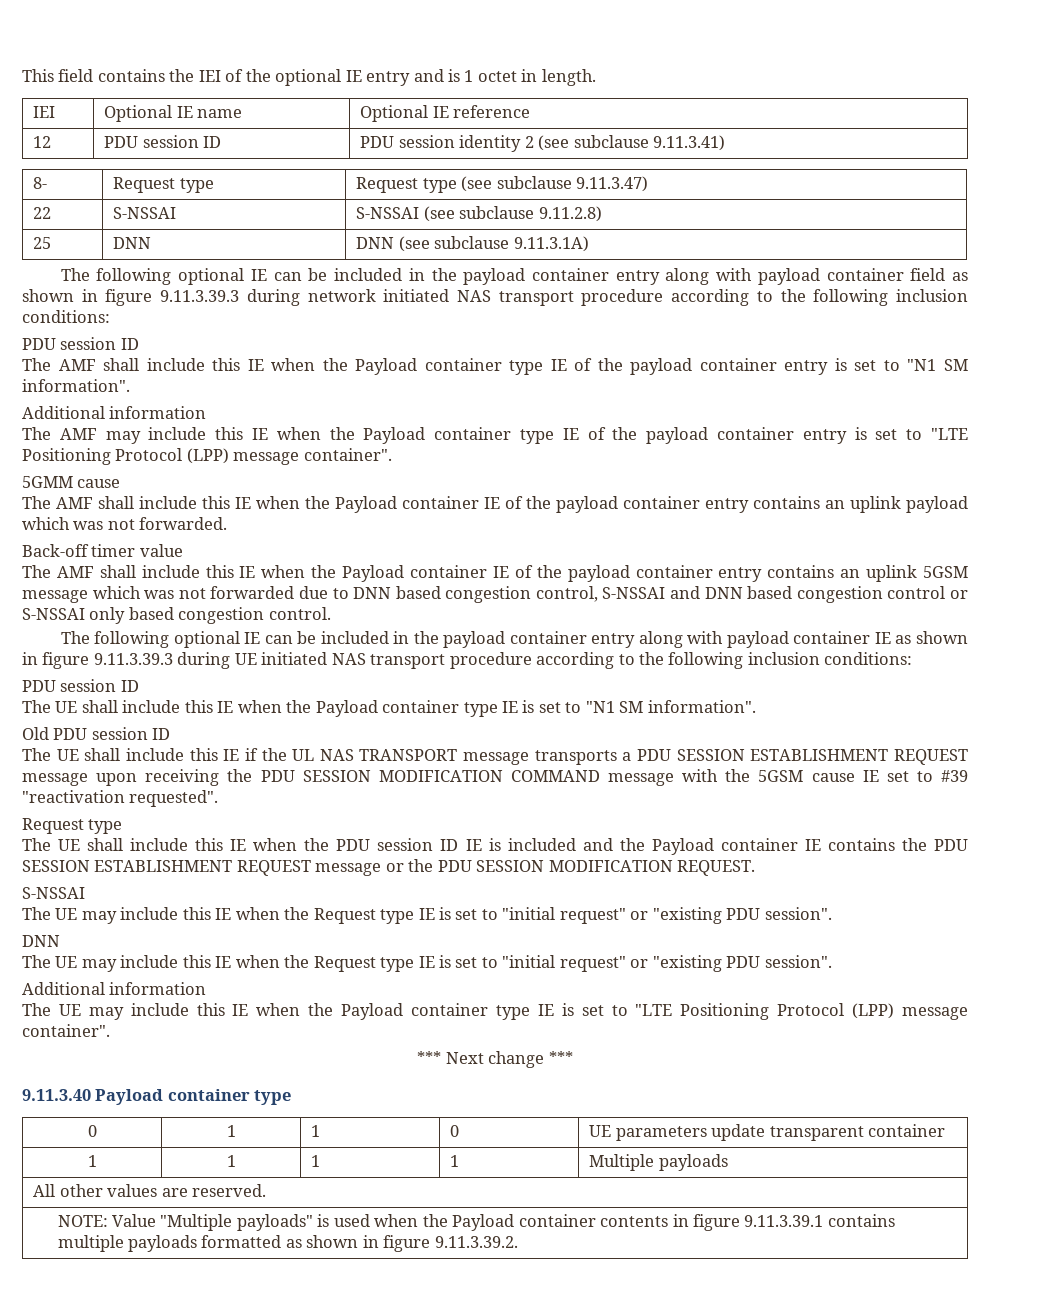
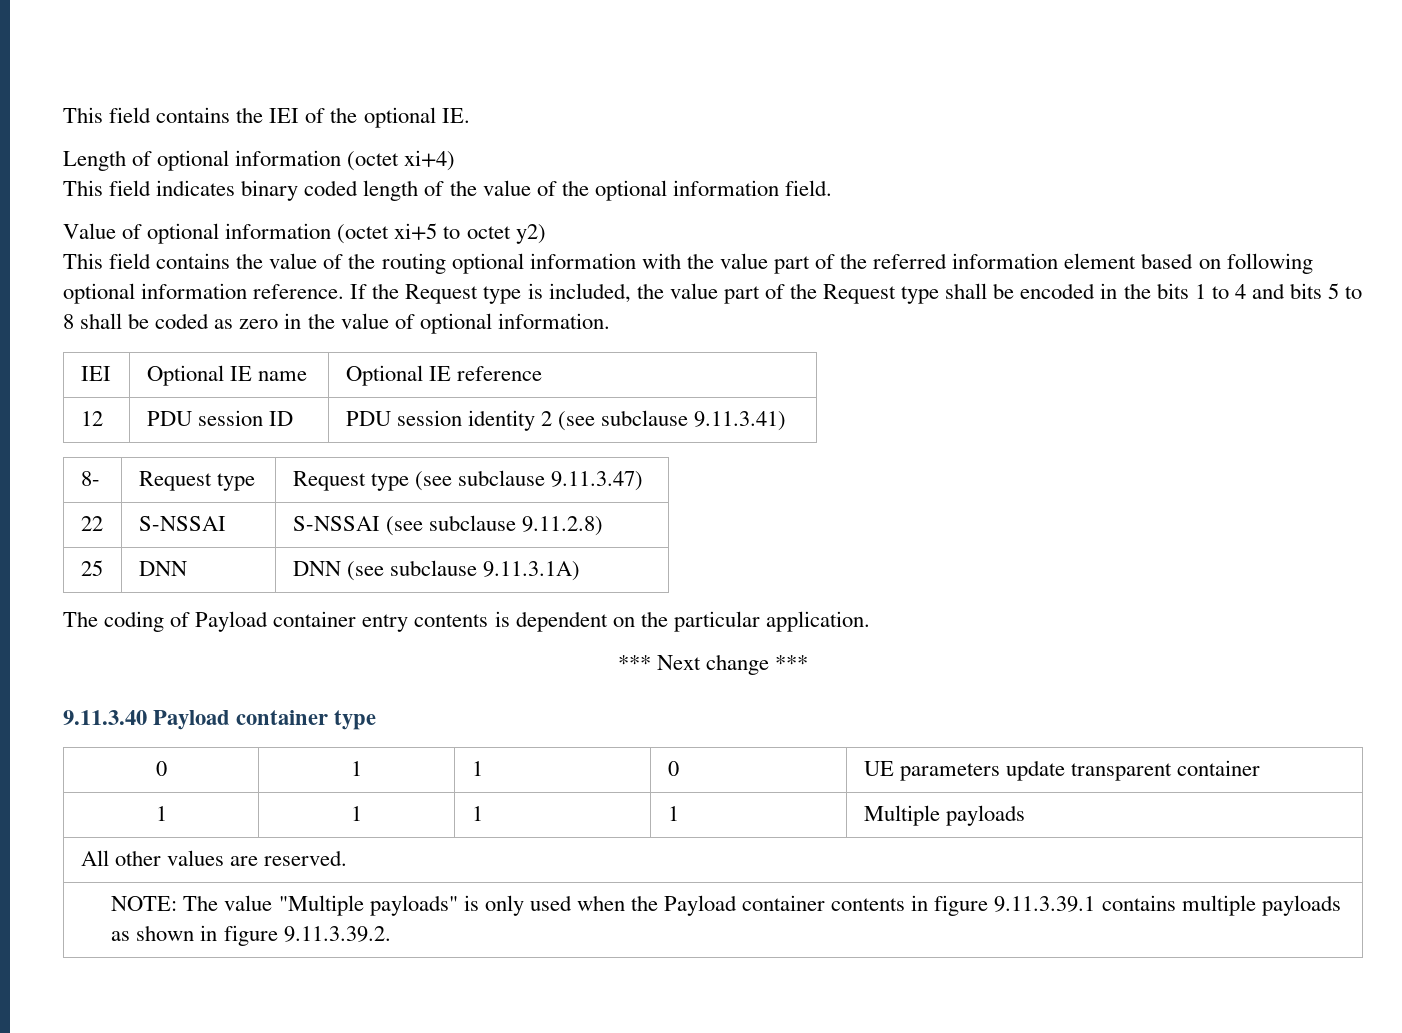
- This field contains the IEI of the optional IE entry and is 1 octet in length.
+ This field contains the IEI of the optional IE.
+ Length of optional information (octet xi+4)
+ This field indicates binary coded length of the value of the optional information field.
+ Value of optional information (octet xi+5 to octet y2)
+ This field contains the value of the routing optional information with the value part of the referred information element based on following optional information reference. If the Request type is included, the value part of the Request type shall be encoded in the bits 1 to 4 and bits 5 to 8 shall be coded as zero in the value of optional information.
- The following optional IE can be included in the payload container entry along with payload container field as shown in figure 9.11.3.39.3 during network initiated NAS transport procedure according to the following inclusion conditions:
- PDU session ID
- The AMF shall include this IE when the Payload container type IE of the payload container entry is set to "N1 SM information".
- Additional information
- The AMF may include this IE when the Payload container type IE of the payload container entry is set to "LTE Positioning Protocol (LPP) message container".
- 5GMM cause
- The AMF shall include this IE when the Payload container IE of the payload container entry contains an uplink payload which was not forwarded.
- Back-off timer value
- The AMF shall include this IE when the Payload container IE of the payload container entry contains an uplink 5GSM message which was not forwarded due to DNN based congestion control, S-NSSAI and DNN based congestion control or S-NSSAI only based congestion control.
- The following optional IE can be included in the payload container entry along with payload container IE as shown in figure 9.11.3.39.3 during UE initiated NAS transport procedure according to the following inclusion conditions:
- PDU session ID
- The UE shall include this IE when the Payload container type IE is set to "N1 SM information".
- Old PDU session ID
- The UE shall include this IE if the UL NAS TRANSPORT message transports a PDU SESSION ESTABLISHMENT REQUEST message upon receiving the PDU SESSION MODIFICATION COMMAND message with the 5GSM cause IE set to #39 "reactivation requested".
- Request type
- The UE shall include this IE when the PDU session ID IE is included and the Payload container IE contains the PDU SESSION ESTABLISHMENT REQUEST message or the PDU SESSION MODIFICATION REQUEST.
- S-NSSAI
- The UE may include this IE when the Request type IE is set to "initial request" or "existing PDU session".
- DNN
- The UE may include this IE when the Request type IE is set to "initial request" or "existing PDU session".
- Additional information
- The UE may include this IE when the Payload container type IE is set to "LTE Positioning Protocol (LPP) message container".
+ The coding of Payload container entry contents is dependent on the particular application.
- NOTE: Value "Multiple payloads" is used when the Payload container contents in figure 9.11.3.39.1 contains multiple payloads formatted as shown in figure 9.11.3.39.2.
+ NOTE: The value "Multiple payloads" is only used when the Payload container contents in figure 9.11.3.39.1 contains multiple payloads as shown in figure 9.11.3.39.2.

